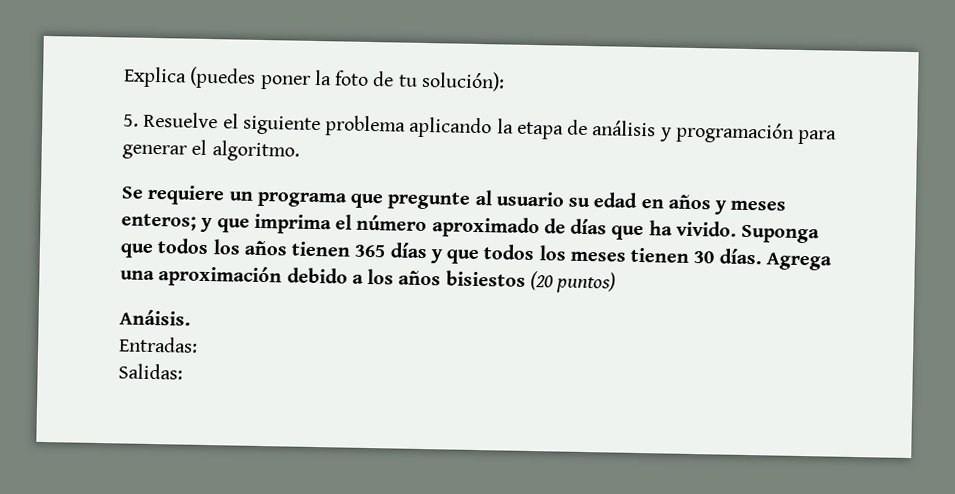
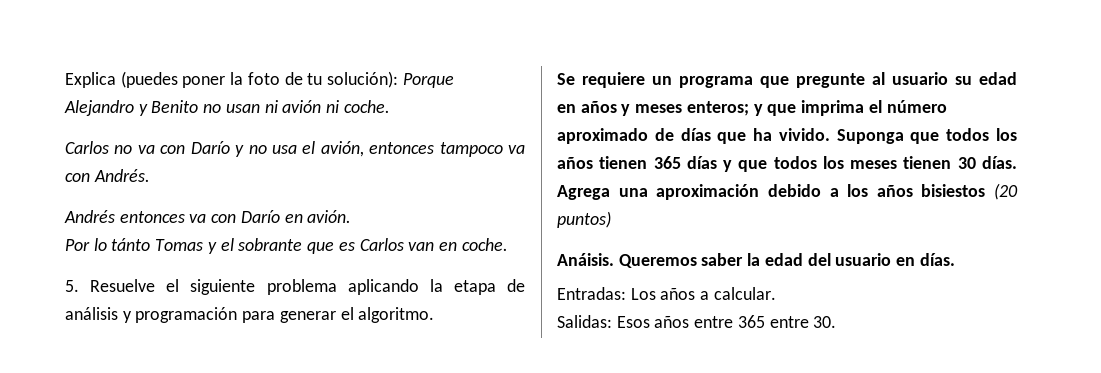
- Explica (puedes poner la foto de tu solución):
+ Explica (puedes poner la foto de tu solución): Porque Alejandro y Benito no usan ni avión ni coche.
+ Carlos no va con Darío y no usa el avión, entonces tampoco va con Andrés.
+ Andrés entonces va con Darío en avión.
+ Por lo tánto Tomas y el sobrante que es Carlos van en coche.
- Anáisis.
- Entradas:
- Salidas:
+ Anáisis. Queremos saber la edad del usuario en días.
+ Entradas: Los años a calcular.
+ Salidas: Esos años entre 365 entre 30.

